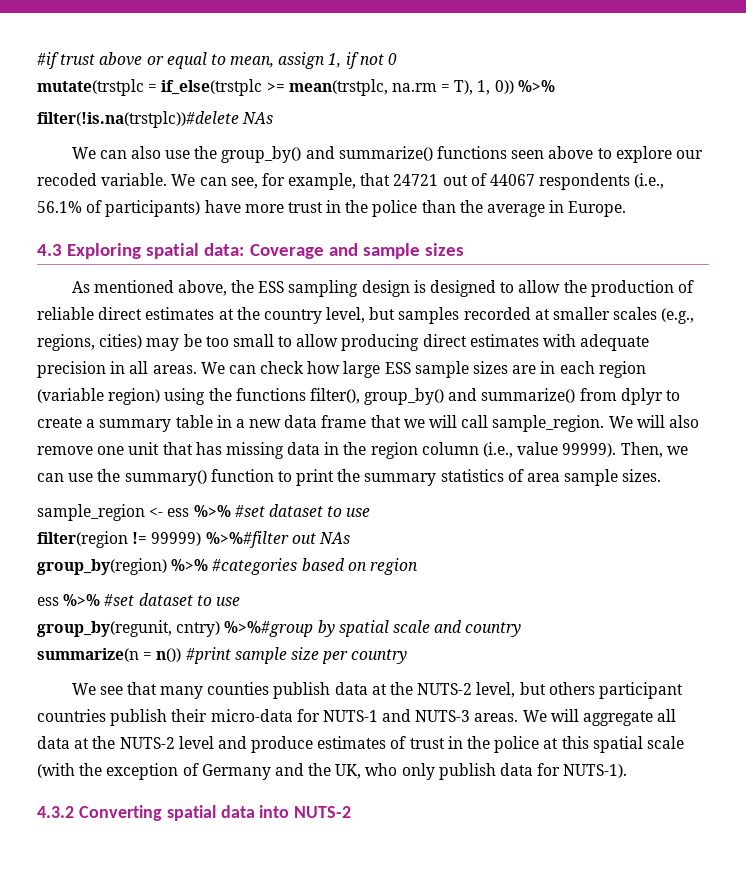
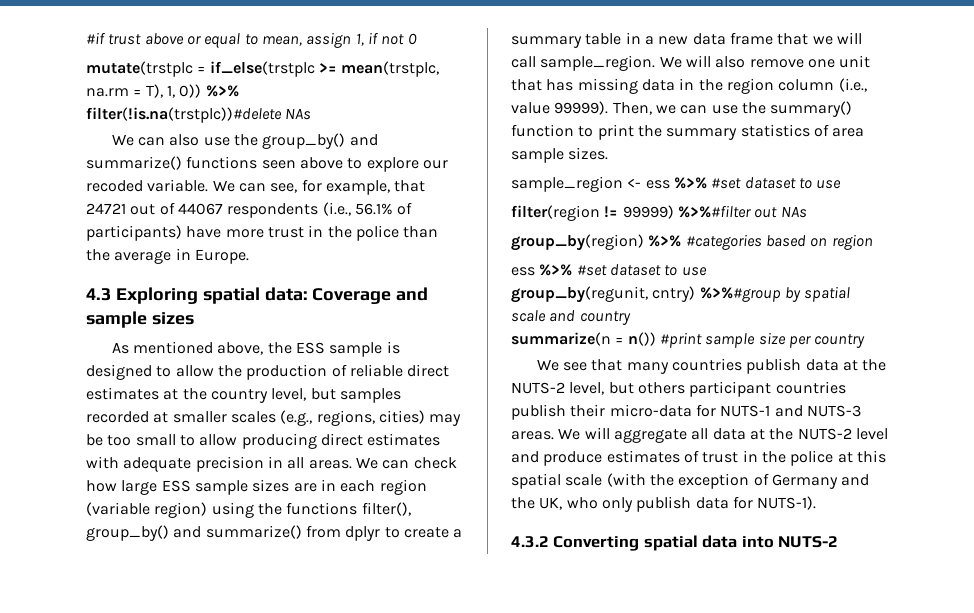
- As mentioned above, the ESS sampling design is designed to allow the production of reliable direct estimates at the country level, but samples recorded at smaller scales (e.g., regions, cities) may be too small to allow producing direct estimates with adequate precision in all areas.
+ As mentioned above, the ESS sample is designed to allow the production of reliable direct estimates at the country level, but samples recorded at smaller scales (e.g., regions, cities) may be too small to allow producing direct estimates with adequate precision in all areas.
- We see that many counties publish data at the NUTS-2 level, but others participant countries publish their micro-data for NUTS-1 and NUTS-3 areas.
+ We see that many countries publish data at the NUTS-2 level, but others participant countries publish their micro-data for NUTS-1 and NUTS-3 areas.

